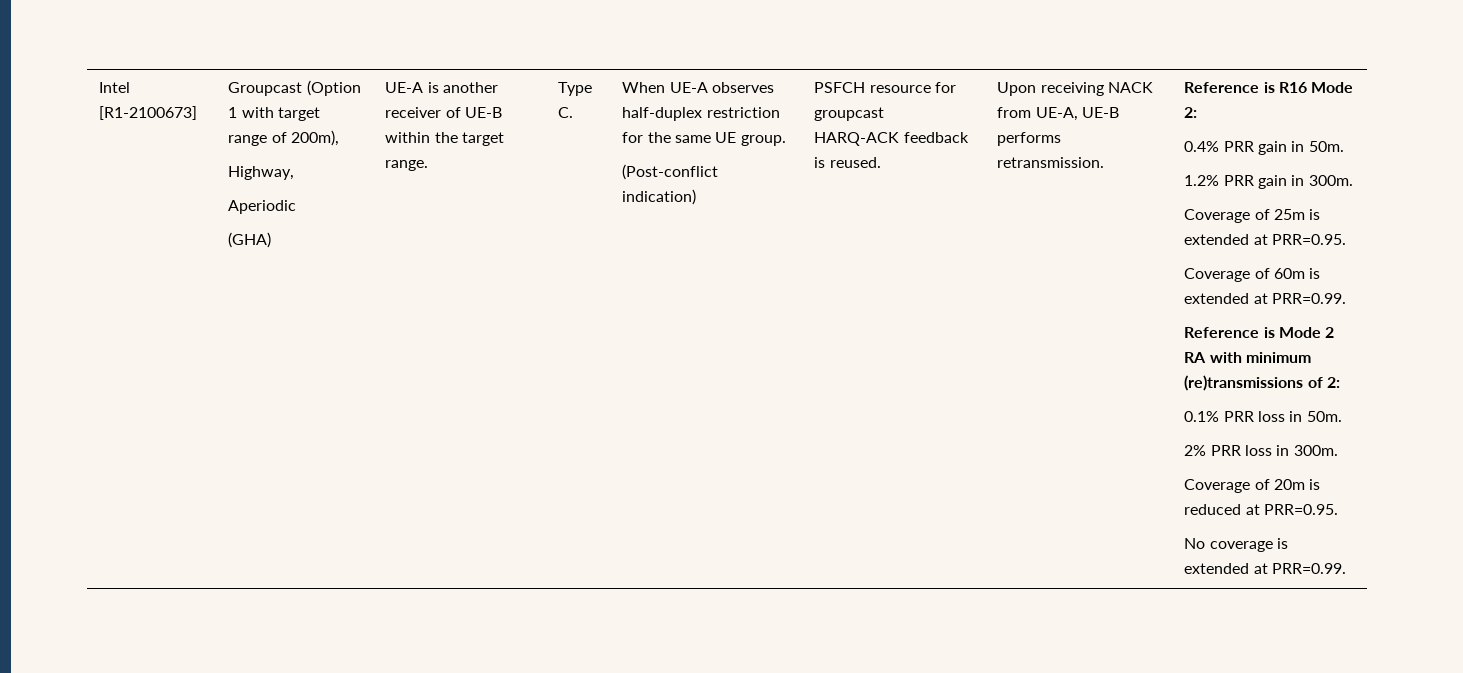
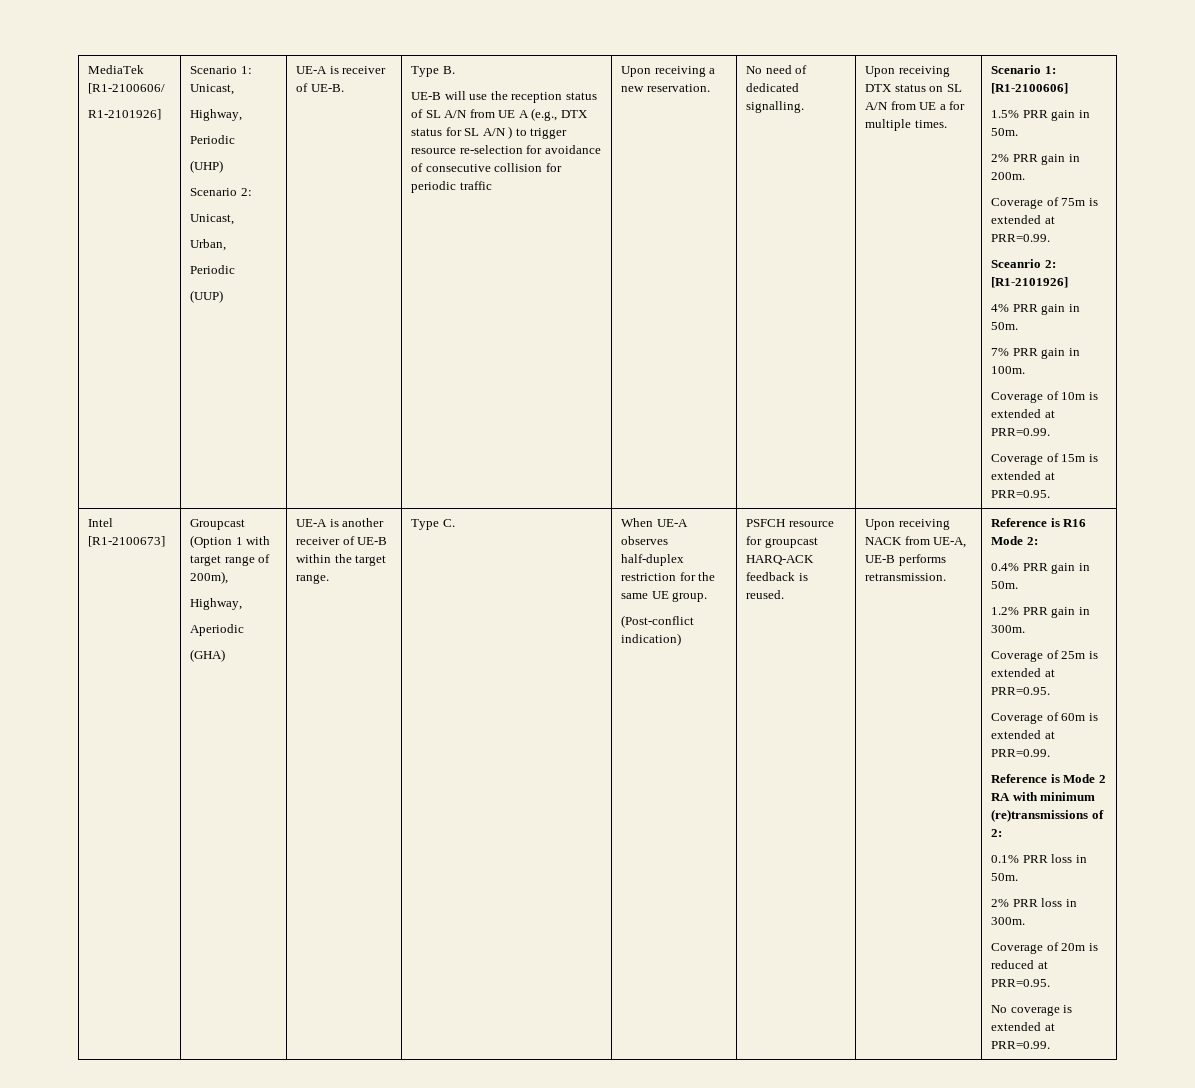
+ MediaTek [R1-2100606/
+ R1-2101926] | Scenario 1: Unicast,
+ Highway,
+ Periodic
+ (UHP)
+ Scenario 2:
+ Unicast,
+ Urban,
+ Periodic
+ (UUP) | UE-A is receiver of UE-B. | Type B.
+ UE-B will use the reception status of SL A/N from UE A (e.g., DTX status for SL A/N ) to trigger resource re-selection for avoidance of consecutive collision for periodic traffic | Upon receiving a new reservation. | No need of dedicated signalling. | Upon receiving DTX status on SL A/N from UE a for multiple times. | Scenario 1: [R1-2100606]
+ 1.5% PRR gain in 50m.
+ 2% PRR gain in 200m.
+ Coverage of 75m is extended at PRR=0.99.
+ Sceanrio 2: [R1-2101926]
+ 4% PRR gain in 50m.
+ 7% PRR gain in 100m.
+ Coverage of 10m is extended at PRR=0.99.
+ Coverage of 15m is extended at PRR=0.95.

